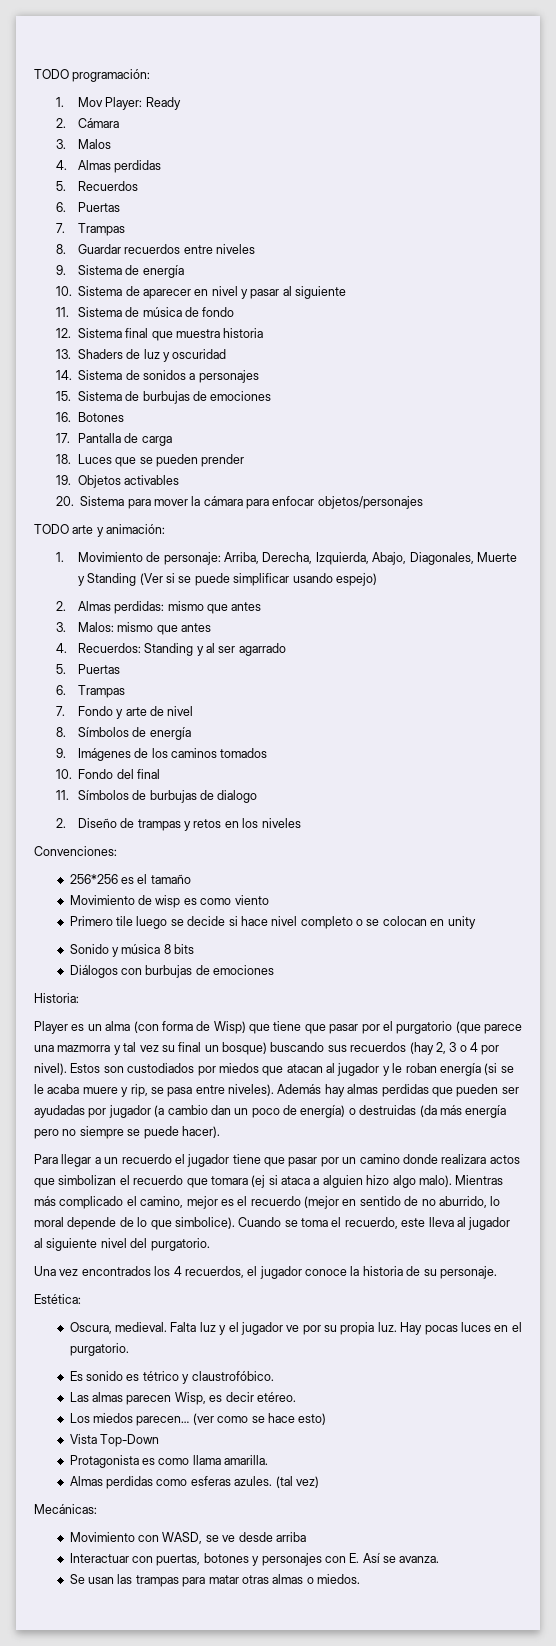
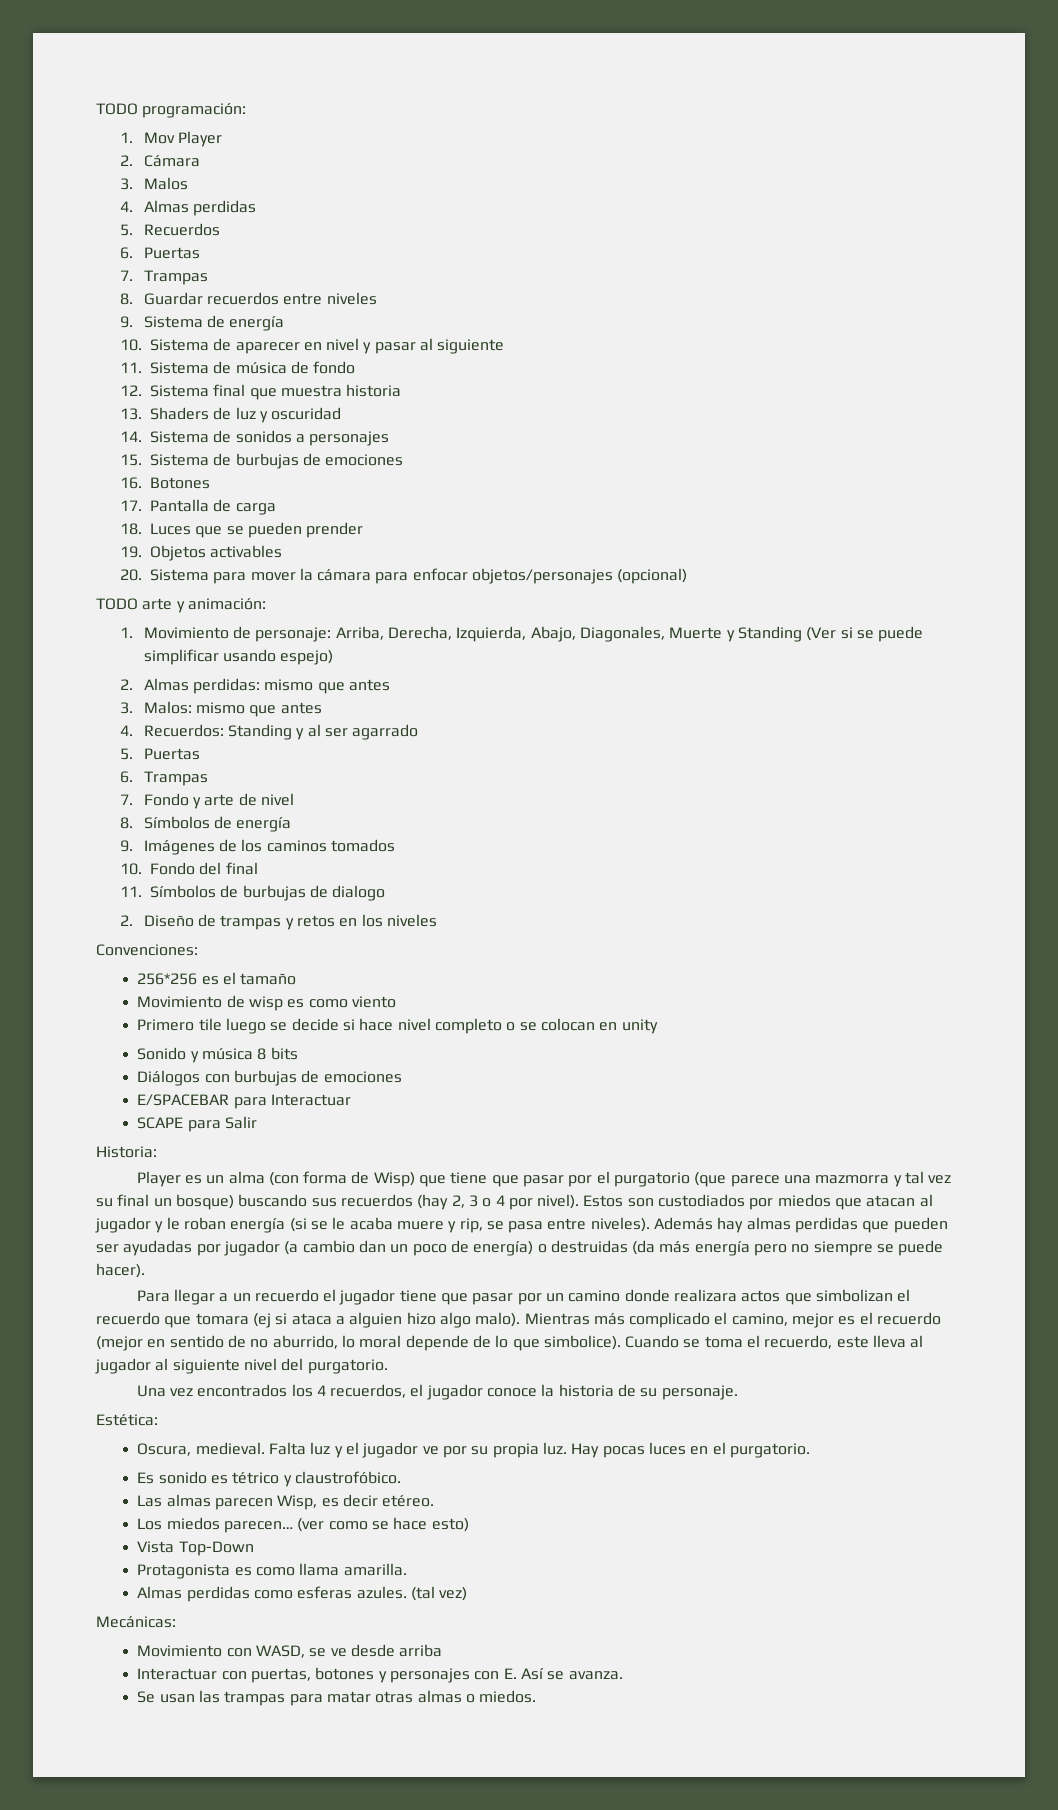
- 1. Mov Player: Ready
+ 1. Mov Player
- 20. Sistema para mover la cámara para enfocar objetos/personajes
+ 20. Sistema para mover la cámara para enfocar objetos/personajes (opcional)
+ E/SPACEBAR para Interactuar
+ SCAPE para Salir

